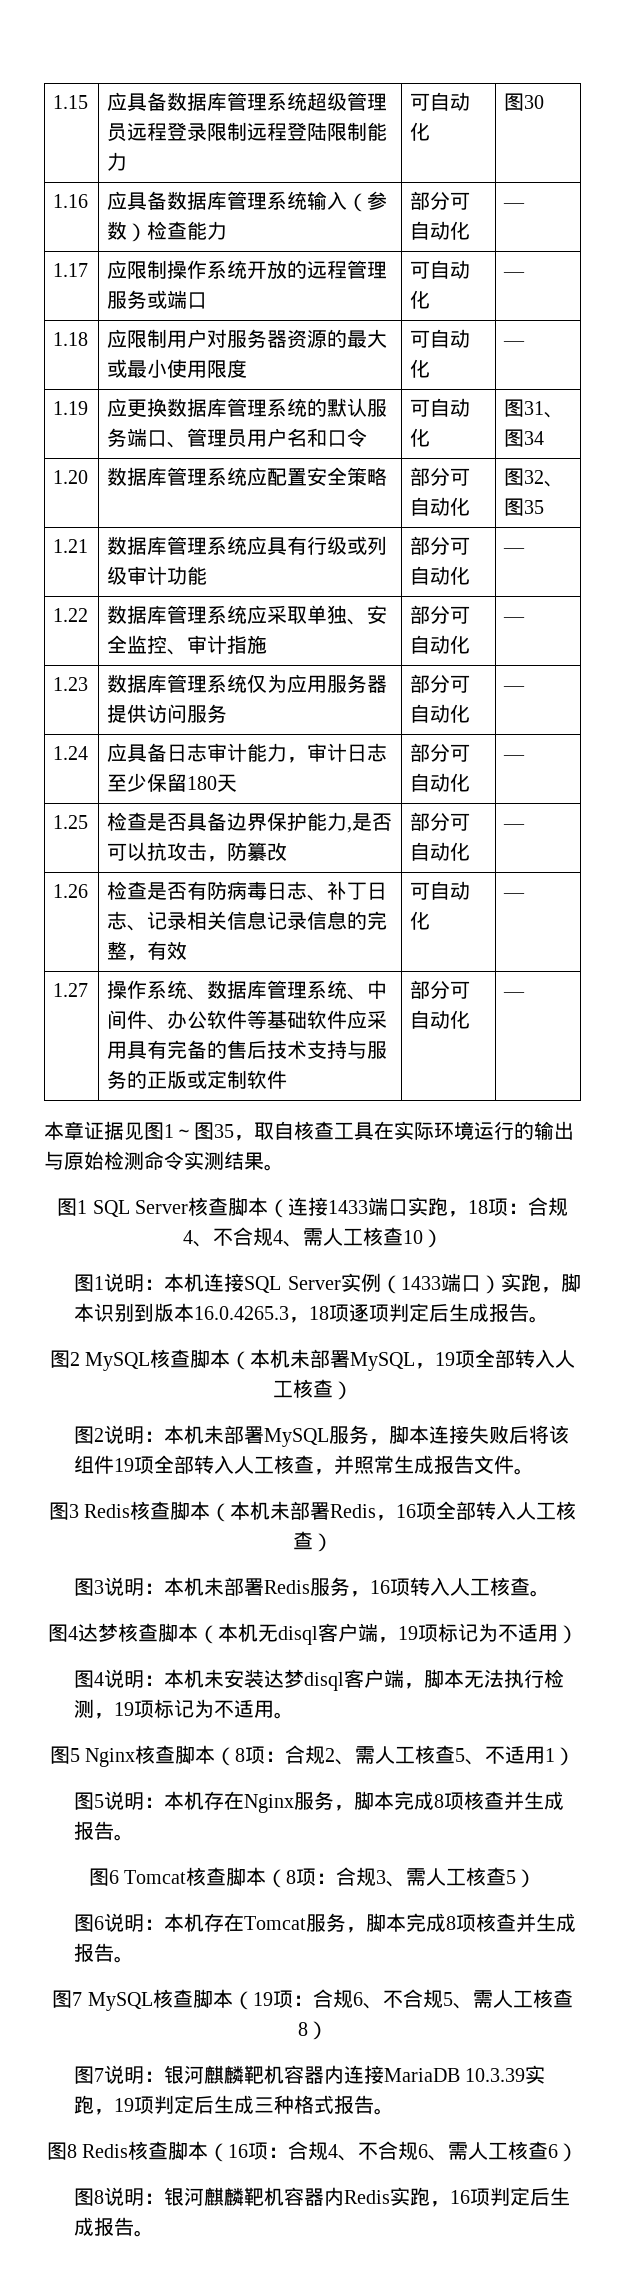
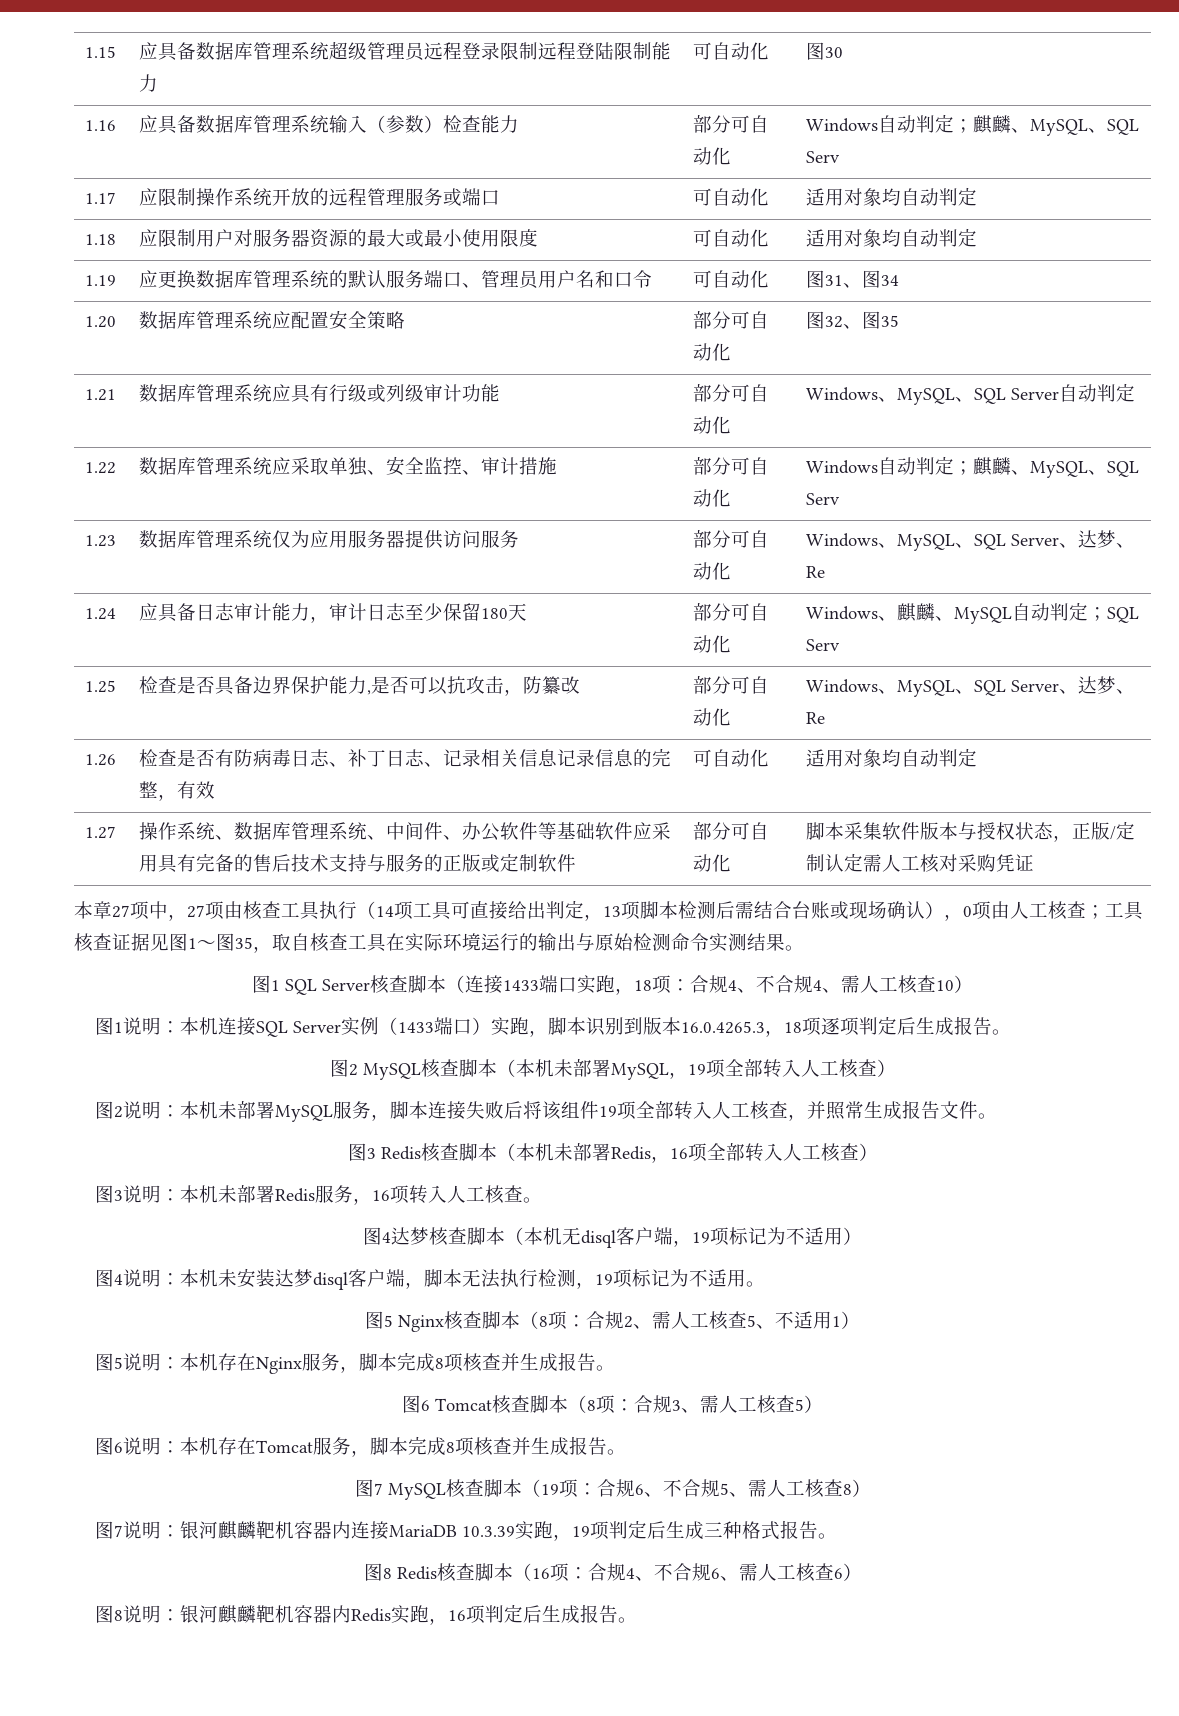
- 1.16 | 应具备数据库管理系统输入（参数）检查能力 | 部分可自动化 | —
+ 1.16 | 应具备数据库管理系统输入（参数）检查能力 | 部分可自动化 | Windows自动判定；麒麟、MySQL、SQL Serv
- 1.17 | 应限制操作系统开放的远程管理服务或端口 | 可自动化 | —
+ 1.17 | 应限制操作系统开放的远程管理服务或端口 | 可自动化 | 适用对象均自动判定
- 1.18 | 应限制用户对服务器资源的最大或最小使用限度 | 可自动化 | —
+ 1.18 | 应限制用户对服务器资源的最大或最小使用限度 | 可自动化 | 适用对象均自动判定
- 1.21 | 数据库管理系统应具有行级或列级审计功能 | 部分可自动化 | —
+ 1.21 | 数据库管理系统应具有行级或列级审计功能 | 部分可自动化 | Windows、MySQL、SQL Server自动判定
- 1.22 | 数据库管理系统应采取单独、安全监控、审计指施 | 部分可自动化 | —
+ 1.22 | 数据库管理系统应采取单独、安全监控、审计措施 | 部分可自动化 | Windows自动判定；麒麟、MySQL、SQL Serv
- 1.23 | 数据库管理系统仅为应用服务器提供访问服务 | 部分可自动化 | —
+ 1.23 | 数据库管理系统仅为应用服务器提供访问服务 | 部分可自动化 | Windows、MySQL、SQL Server、达梦、Re
- 1.24 | 应具备日志审计能力，审计日志至少保留180天 | 部分可自动化 | —
+ 1.24 | 应具备日志审计能力，审计日志至少保留180天 | 部分可自动化 | Windows、麒麟、MySQL自动判定；SQL Serv
- 1.25 | 检查是否具备边界保护能力,是否可以抗攻击，防纂改 | 部分可自动化 | —
+ 1.25 | 检查是否具备边界保护能力,是否可以抗攻击，防纂改 | 部分可自动化 | Windows、MySQL、SQL Server、达梦、Re
- 1.26 | 检查是否有防病毒日志、补丁日志、记录相关信息记录信息的完整，有效 | 可自动化 | —
+ 1.26 | 检查是否有防病毒日志、补丁日志、记录相关信息记录信息的完整，有效 | 可自动化 | 适用对象均自动判定
- 操作系统、数据库管理系统、中间件、办公软件等基础软件应采用具有完备的售后技术支持与服务的正版或定制软件 | 部分可自动化 | —
- 本章证据见图1～图35，取自核查工具在实际环境运行的输出与原始检测命令实测结果。
+ 操作系统、数据库管理系统、中间件、办公软件等基础软件应采用具有完备的售后技术支持与服务的正版或定制软件 | 部分可自动化 | 脚本采集软件版本与授权状态，正版/定制认定需人工核对采购凭证
+ 本章27项中，27项由核查工具执行（14项工具可直接给出判定，13项脚本检测后需结合台账或现场确认），0项由人工核查；工具核查证据见图1～图35，取自核查工具在实际环境运行的输出与原始检测命令实测结果。

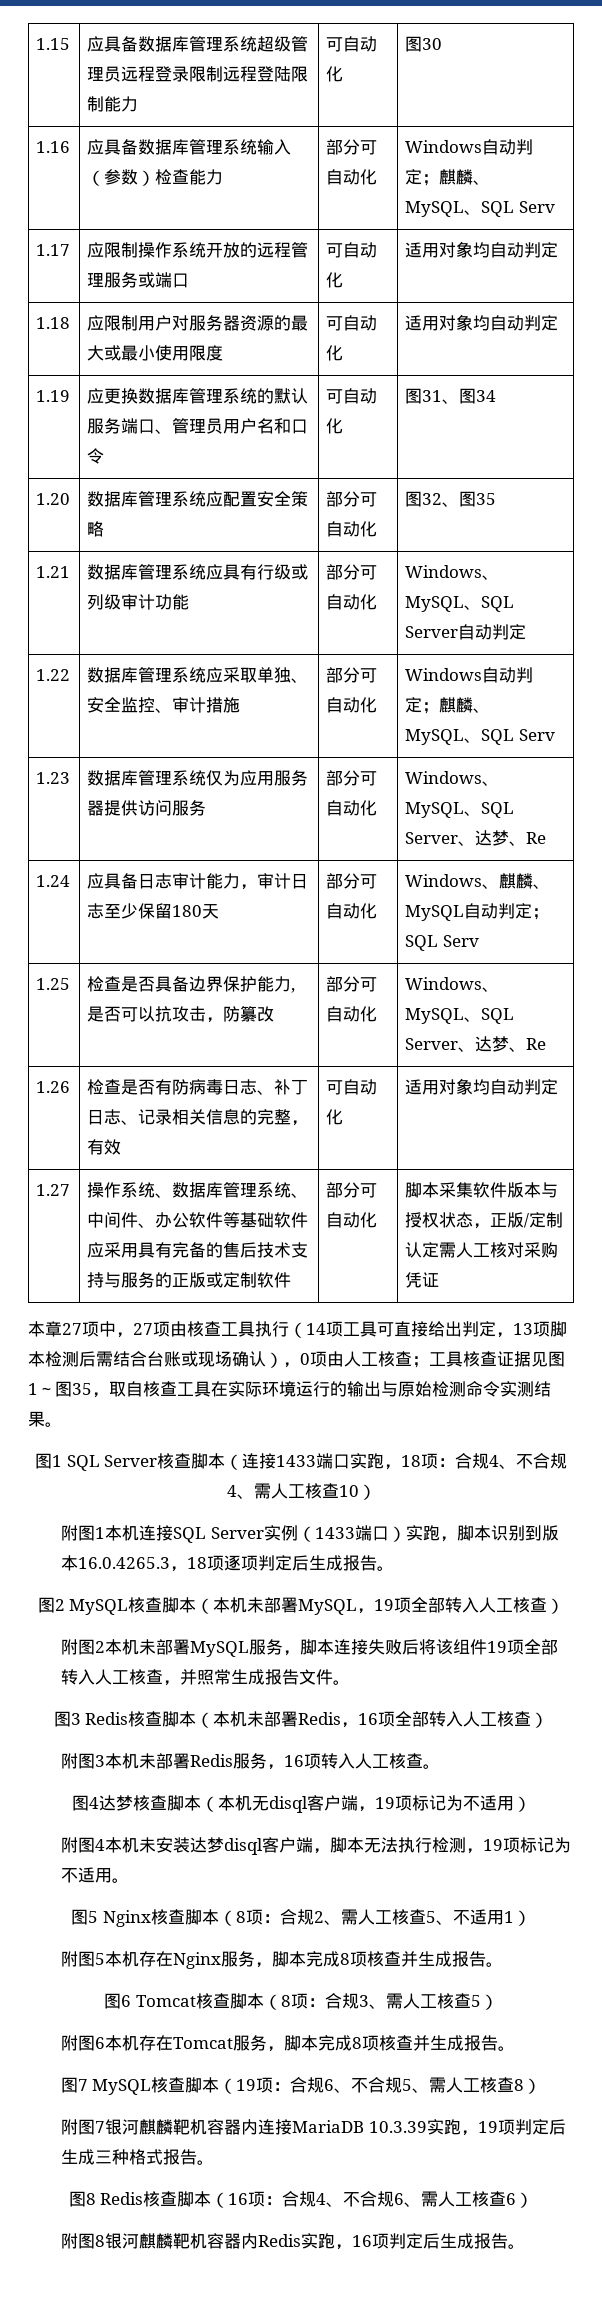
- 1.26 | 检查是否有防病毒日志、补丁日志、记录相关信息记录信息的完整，有效 | 可自动化 | 适用对象均自动判定
+ 1.26 | 检查是否有防病毒日志、补丁日志、记录相关信息的完整，有效 | 可自动化 | 适用对象均自动判定
- 图1说明：本机连接SQL Server实例（1433端口）实跑，脚本识别到版本16.0.4265.3，18项逐项判定后生成报告。
+ 附图1本机连接SQL Server实例（1433端口）实跑，脚本识别到版本16.0.4265.3，18项逐项判定后生成报告。
- 图2说明：本机未部署MySQL服务，脚本连接失败后将该组件19项全部转入人工核查，并照常生成报告文件。
+ 附图2本机未部署MySQL服务，脚本连接失败后将该组件19项全部转入人工核查，并照常生成报告文件。
- 图3说明：本机未部署Redis服务，16项转入人工核查。
+ 附图3本机未部署Redis服务，16项转入人工核查。
- 图4说明：本机未安装达梦disql客户端，脚本无法执行检测，19项标记为不适用。
+ 附图4本机未安装达梦disql客户端，脚本无法执行检测，19项标记为不适用。
- 图5说明：本机存在Nginx服务，脚本完成8项核查并生成报告。
+ 附图5本机存在Nginx服务，脚本完成8项核查并生成报告。
- 图6说明：本机存在Tomcat服务，脚本完成8项核查并生成报告。
+ 附图6本机存在Tomcat服务，脚本完成8项核查并生成报告。
- 图7说明：银河麒麟靶机容器内连接MariaDB 10.3.39实跑，19项判定后生成三种格式报告。
+ 附图7银河麒麟靶机容器内连接MariaDB 10.3.39实跑，19项判定后生成三种格式报告。
- 图8说明：银河麒麟靶机容器内Redis实跑，16项判定后生成报告。
+ 附图8银河麒麟靶机容器内Redis实跑，16项判定后生成报告。

